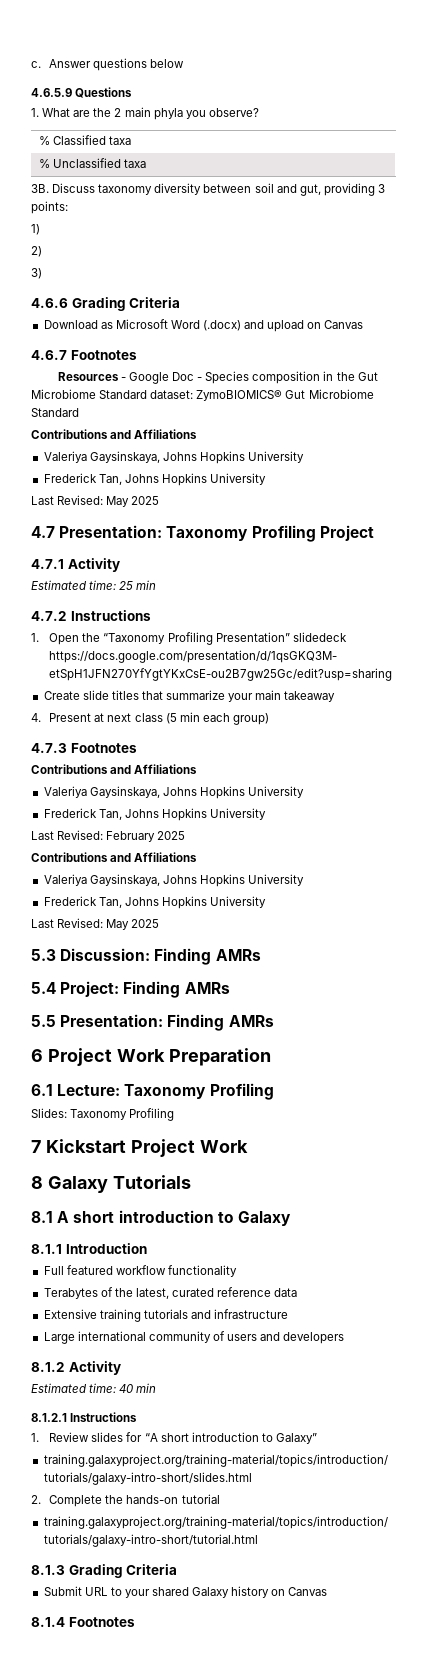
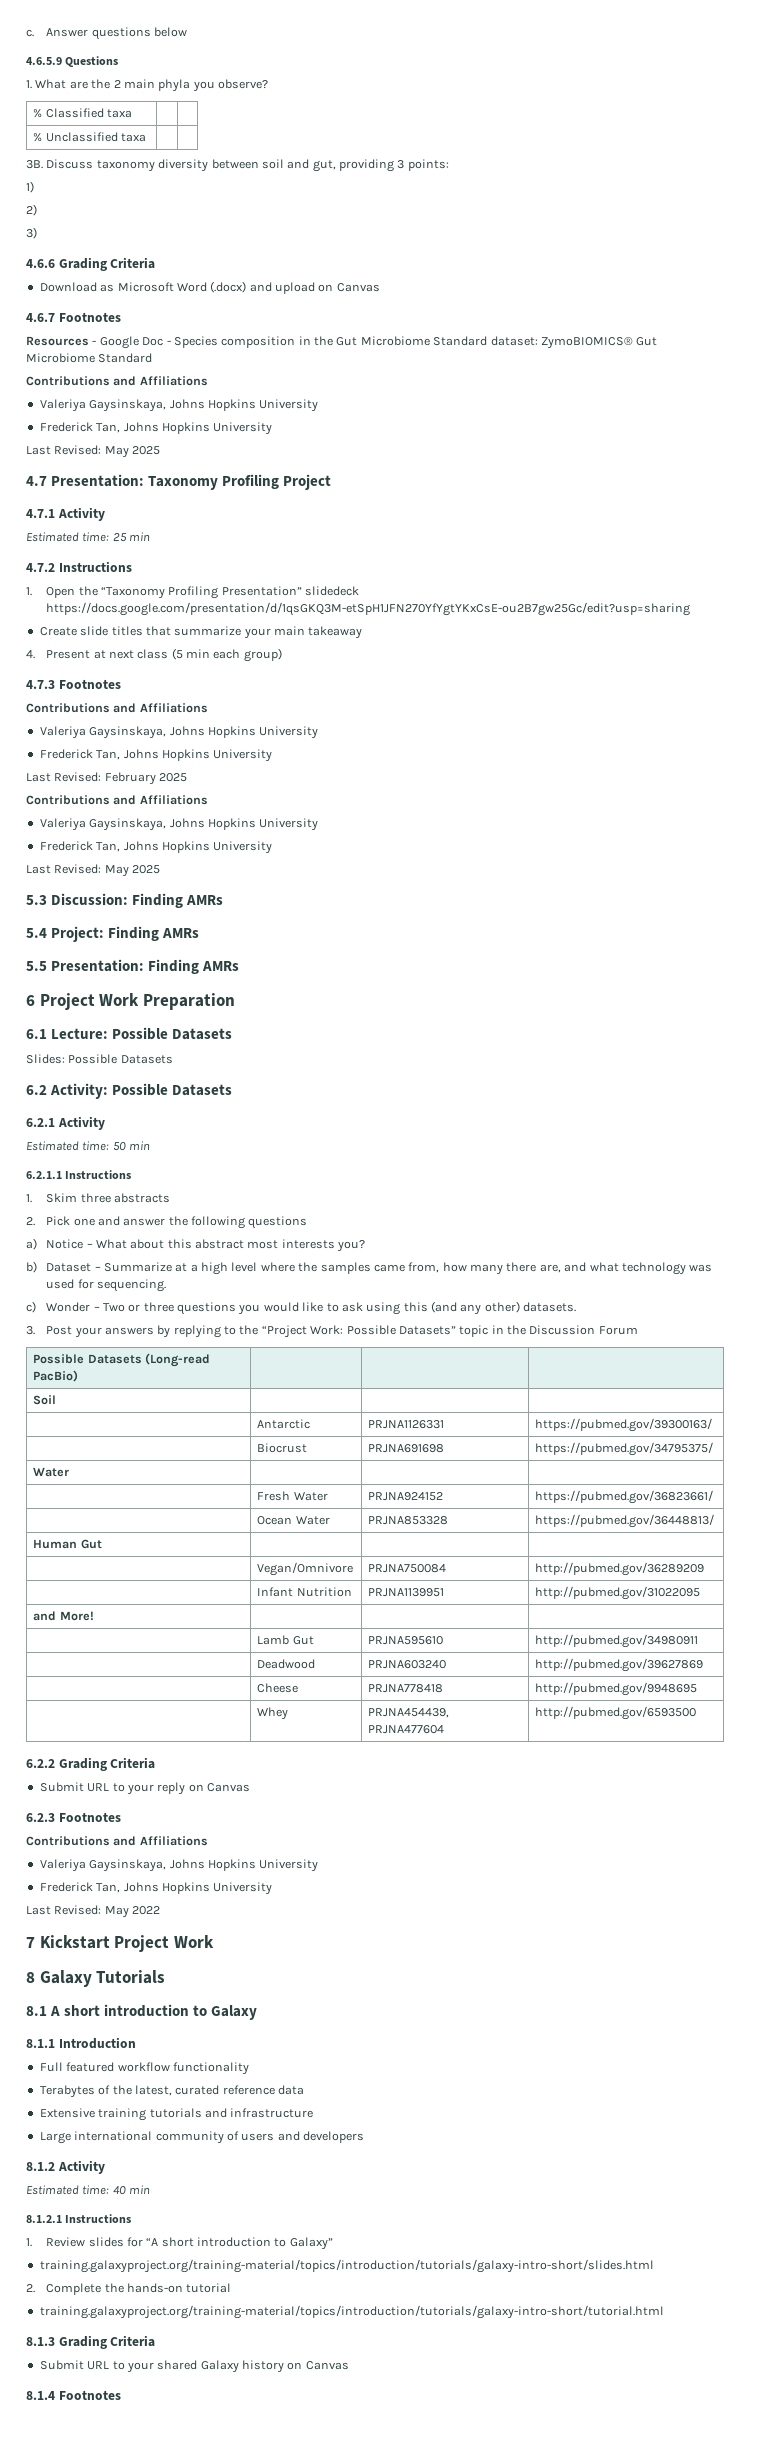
- 6.1 Lecture: Taxonomy Profiling
+ 6.1 Lecture: Possible Datasets
- Slides: Taxonomy Profiling
+ Slides: Possible Datasets
+ 6.2 Activity: Possible Datasets
+ 6.2.1 Activity
+ Estimated time: 50 min
+ 6.2.1.1 Instructions
+ 1. Skim three abstracts
+ 2. Pick one and answer the following questions
+ a) Notice – What about this abstract most interests you?
+ b) Dataset – Summarize at a high level where the samples came from, how many there are, and what technology was used for sequencing.
+ c) Wonder – Two or three questions you would like to ask using this (and any other) datasets.
+ 3. Post your answers by replying to the “Project Work: Possible Datasets” topic in the Discussion Forum
+ Possible Datasets (Long-read PacBio) | | |
+ Soil | | |
+ | Antarctic | PRJNA1126331 | https://pubmed.gov/39300163/
+ | Biocrust | PRJNA691698 | https://pubmed.gov/34795375/
+ Water | | |
+ | Fresh Water | PRJNA924152 | https://pubmed.gov/36823661/
+ | Ocean Water | PRJNA853328 | https://pubmed.gov/36448813/
+ Human Gut | | |
+ | Vegan/Omnivore | PRJNA750084 | http://pubmed.gov/36289209
+ | Infant Nutrition | PRJNA1139951 | http://pubmed.gov/31022095
+ and More! | | |
+ | Lamb Gut | PRJNA595610 | http://pubmed.gov/34980911
+ | Deadwood | PRJNA603240 | http://pubmed.gov/39627869
+ | Cheese | PRJNA778418 | http://pubmed.gov/9948695
+ | Whey | PRJNA454439, PRJNA477604 | http://pubmed.gov/6593500
+ 6.2.2 Grading Criteria
+ Submit URL to your reply on Canvas
+ 6.2.3 Footnotes
+ Contributions and Affiliations
+ Valeriya Gaysinskaya, Johns Hopkins University
+ Frederick Tan, Johns Hopkins University
+ Last Revised: May 2022

